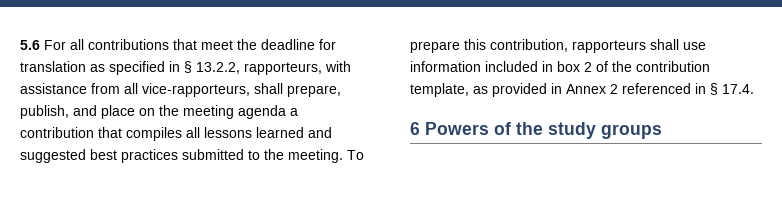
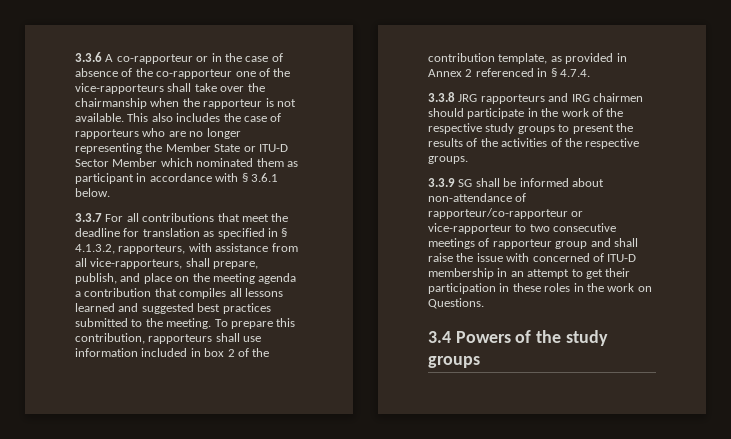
- 5.6 For all contributions that meet the deadline for translation as specified in § 13.2.2, rapporteurs, with assistance from all vice-rapporteurs, shall prepare, publish, and place on the meeting agenda a contribution that compiles all lessons learned and suggested best practices submitted to the meeting.
+ 3.3.6 A co-rapporteur or in the case of absence of the co-rapporteur one of the vice-rapporteurs shall take over the chairmanship when the rapporteur is not available. This also includes the case of rapporteurs who are no longer representing the Member State or ITU-D Sector Member which nominated them as participant in accordance with § 3.6.1 below.
+ 3.3.7 For all contributions that meet the deadline for translation as specified in § 4.1.3.2, rapporteurs, with assistance from all vice-rapporteurs, shall prepare, publish, and place on the meeting agenda a contribution that compiles all lessons learned and suggested best practices submitted to the meeting.
- To prepare this contribution, rapporteurs shall use information included in box 2 of the contribution template, as provided in Annex 2 referenced in § 17.4.
- 6 Powers of the study groups
+ To prepare this contribution, rapporteurs shall use information included in box 2 of the contribution template, as provided in Annex 2 referenced in § 4.7.4.
+ 3.3.8 JRG rapporteurs and IRG chairmen should participate in the work of the respective study groups to present the results of the activities of the respective groups.
+ 3.3.9 SG shall be informed about non-attendance of rapporteur/co-rapporteur or vice-rapporteur to two consecutive meetings of rapporteur group and shall raise the issue with concerned of ITU-D membership in an attempt to get their participation in these roles in the work on Questions.
+ 3.4 Powers of the study groups

